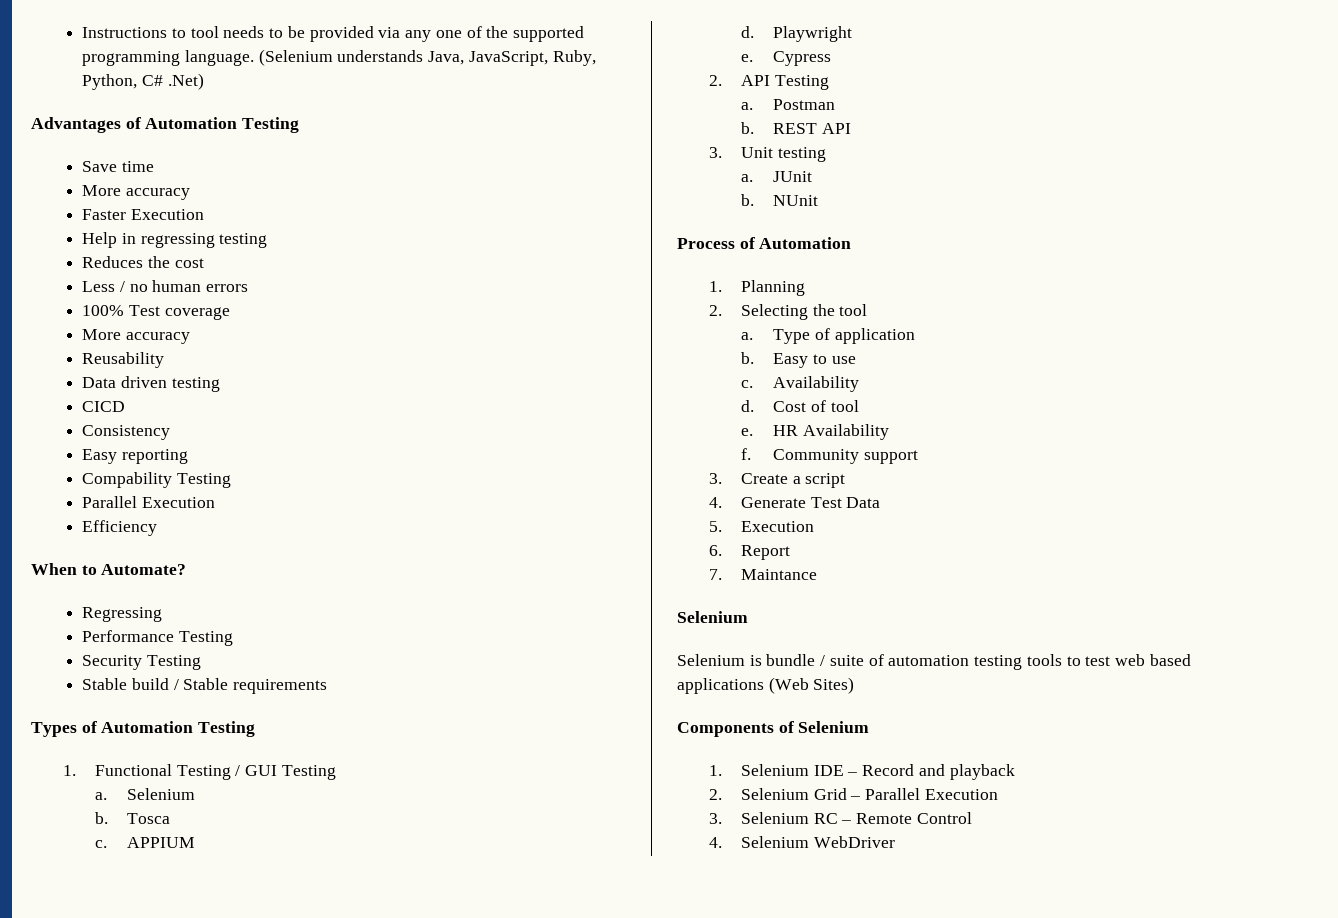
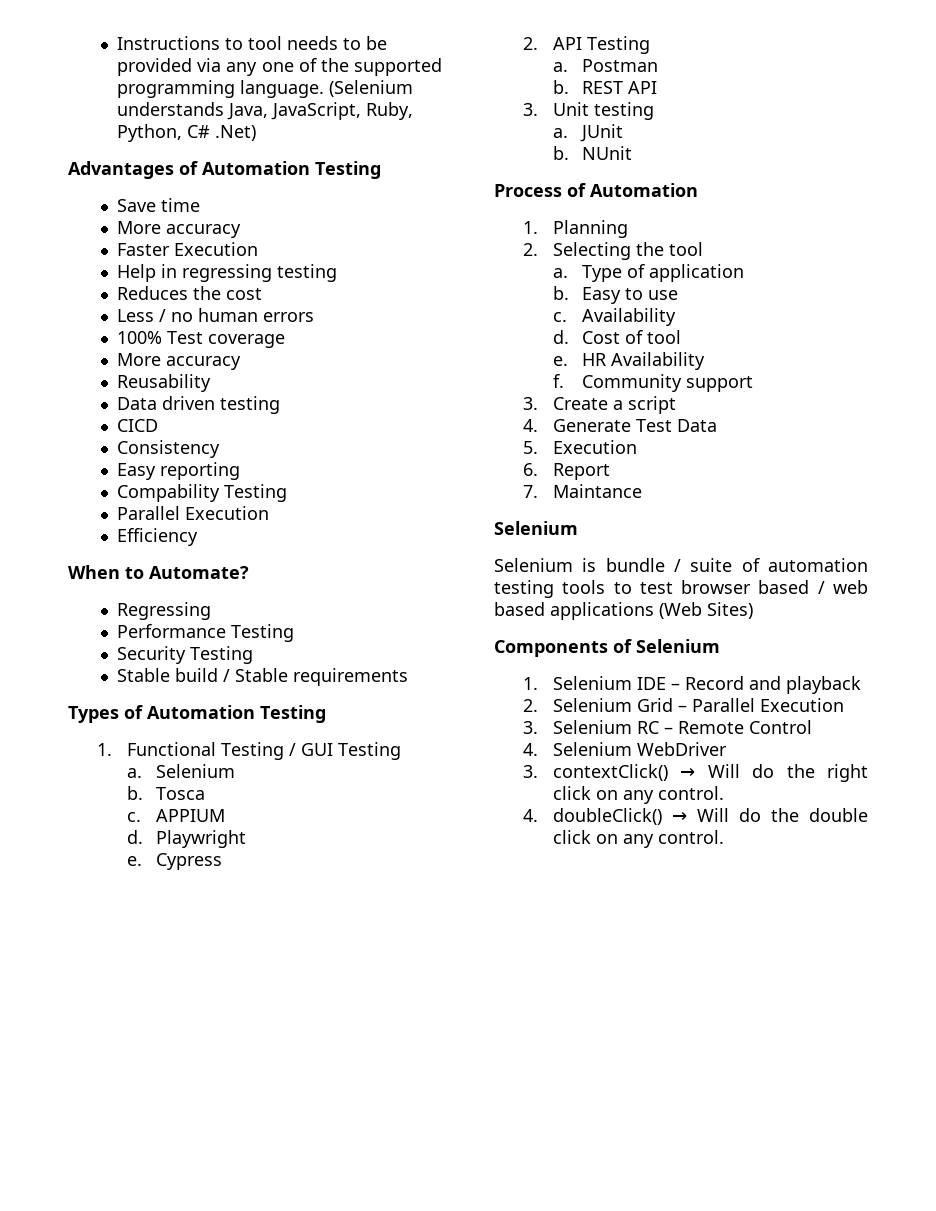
- Selenium is bundle / suite of automation testing tools to test web based applications (Web Sites)
+ Selenium is bundle / suite of automation testing tools to test browser based / web based applications (Web Sites)
+ 3. contextClick() → Will do the right click on any control.
+ 4. doubleClick() → Will do the double click on any control.

